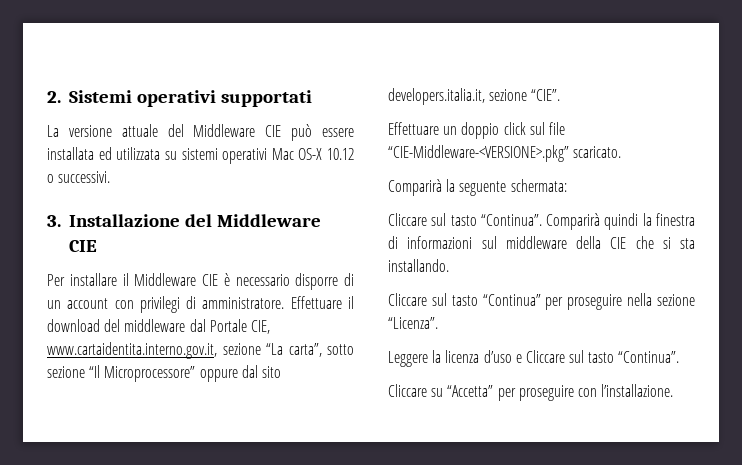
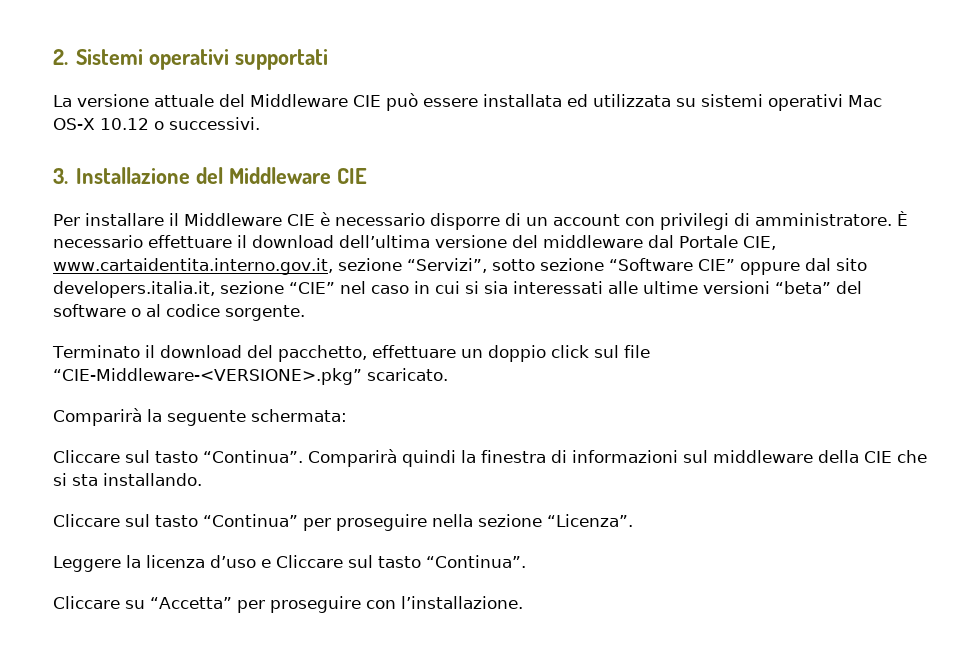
- Effettuare il download del middleware dal Portale CIE, www.cartaidentita.interno.gov.it, sezione “La carta”, sotto sezione “Il Microprocessore” oppure dal sito developers.italia.it, sezione “CIE”.
- Effettuare un doppio click sul file “CIE-Middleware-<VERSIONE>.pkg” scaricato.
+ È necessario effettuare il download dell’ultima versione del middleware dal Portale CIE, www.cartaidentita.interno.gov.it, sezione “Servizi”, sotto sezione “Software CIE” oppure dal sito developers.italia.it, sezione “CIE” nel caso in cui si sia interessati alle ultime versioni “beta” del software o al codice sorgente.
+ Terminato il download del pacchetto, effettuare un doppio click sul file “CIE-Middleware-<VERSIONE>.pkg” scaricato.

